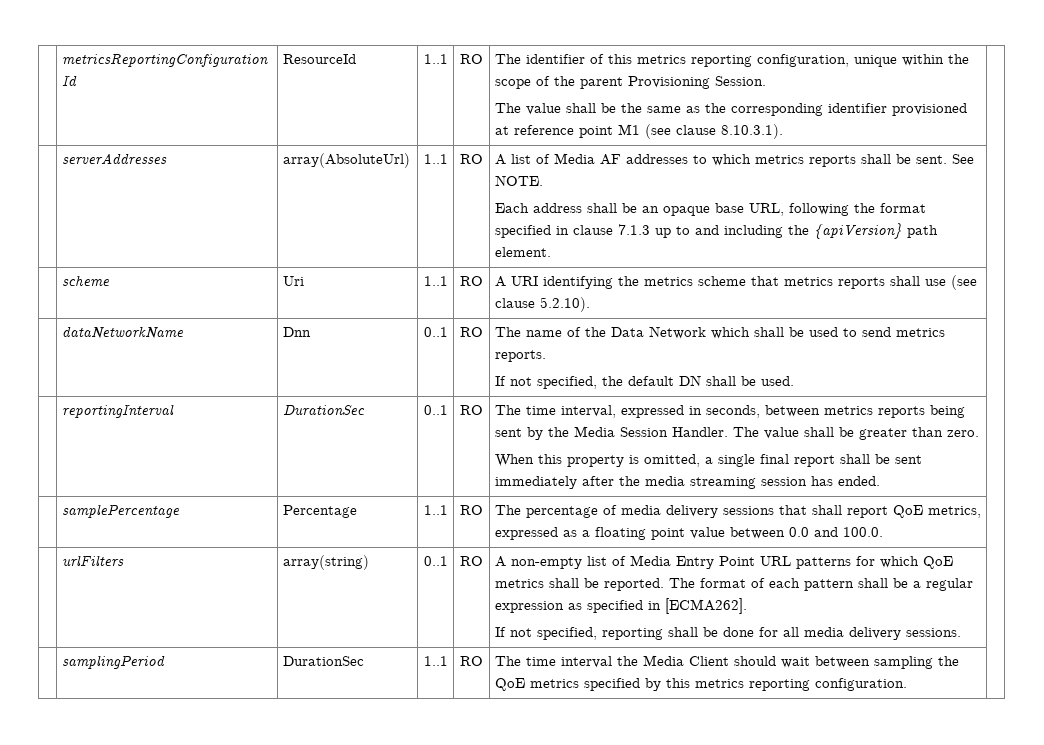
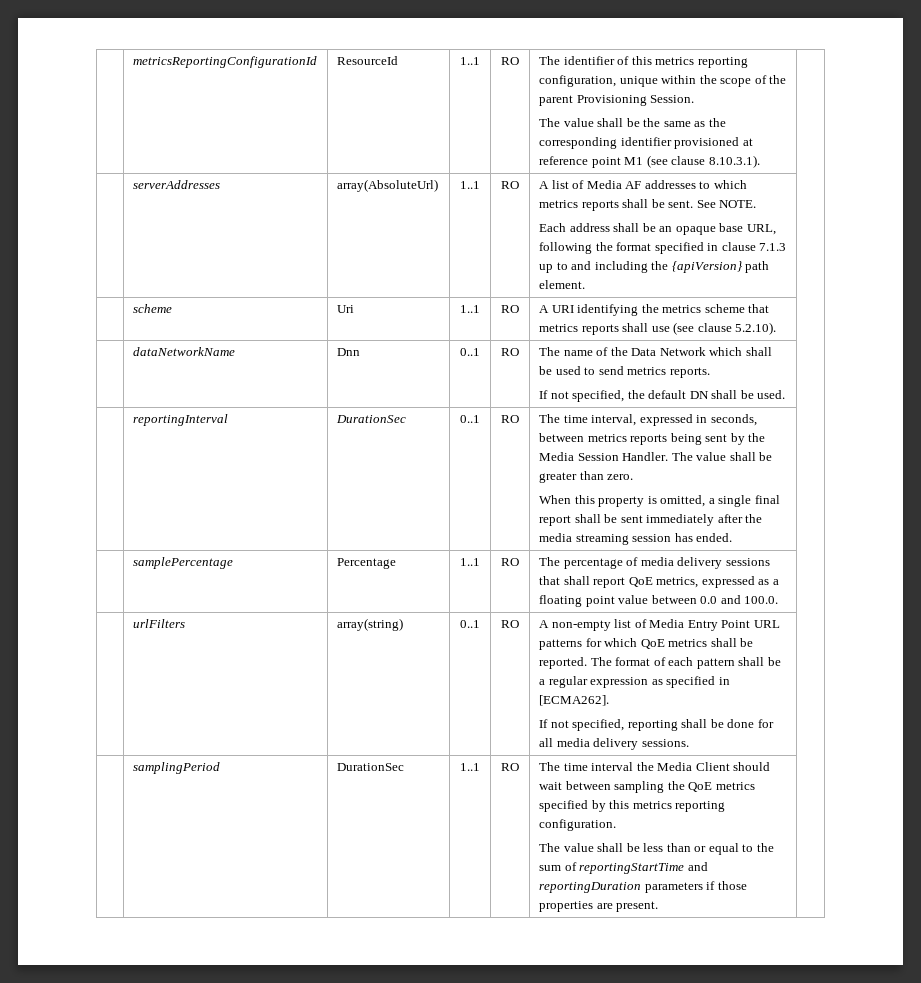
+ The value shall be less than or equal to the sum of reportingStartTime and reportingDuration parameters if those properties are present.

